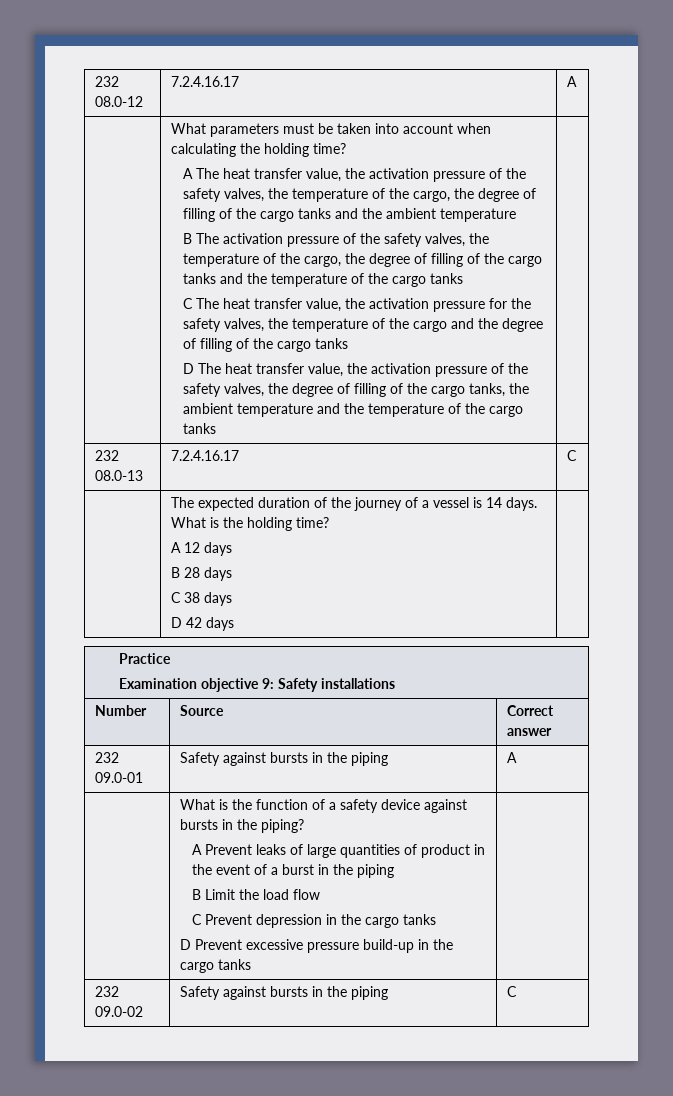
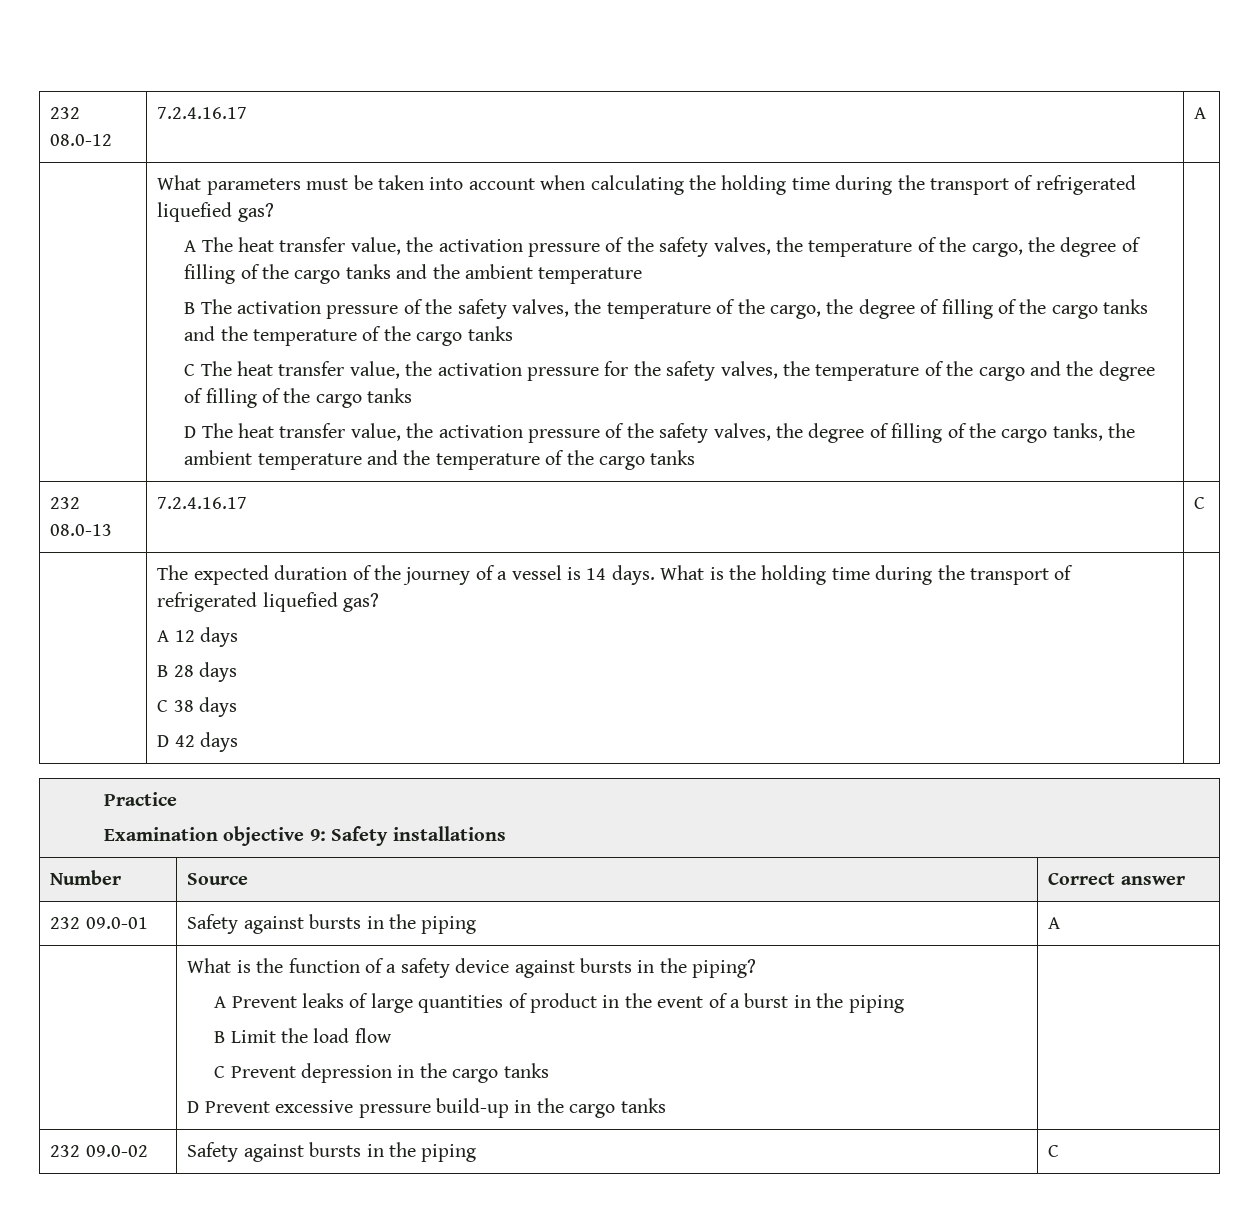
- What parameters must be taken into account when calculating the holding time?
+ What parameters must be taken into account when calculating the holding time during the transport of refrigerated liquefied gas?
- | The expected duration of the journey of a vessel is 14 days. What is the holding time?
+ | The expected duration of the journey of a vessel is 14 days. What is the holding time during the transport of refrigerated liquefied gas?

